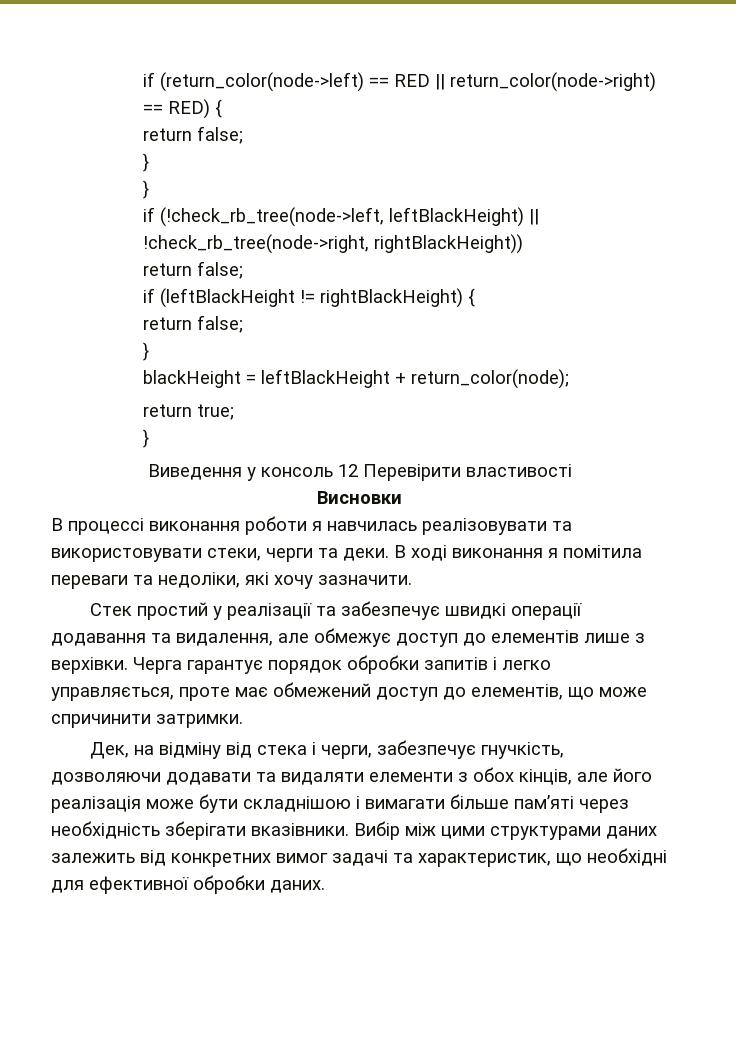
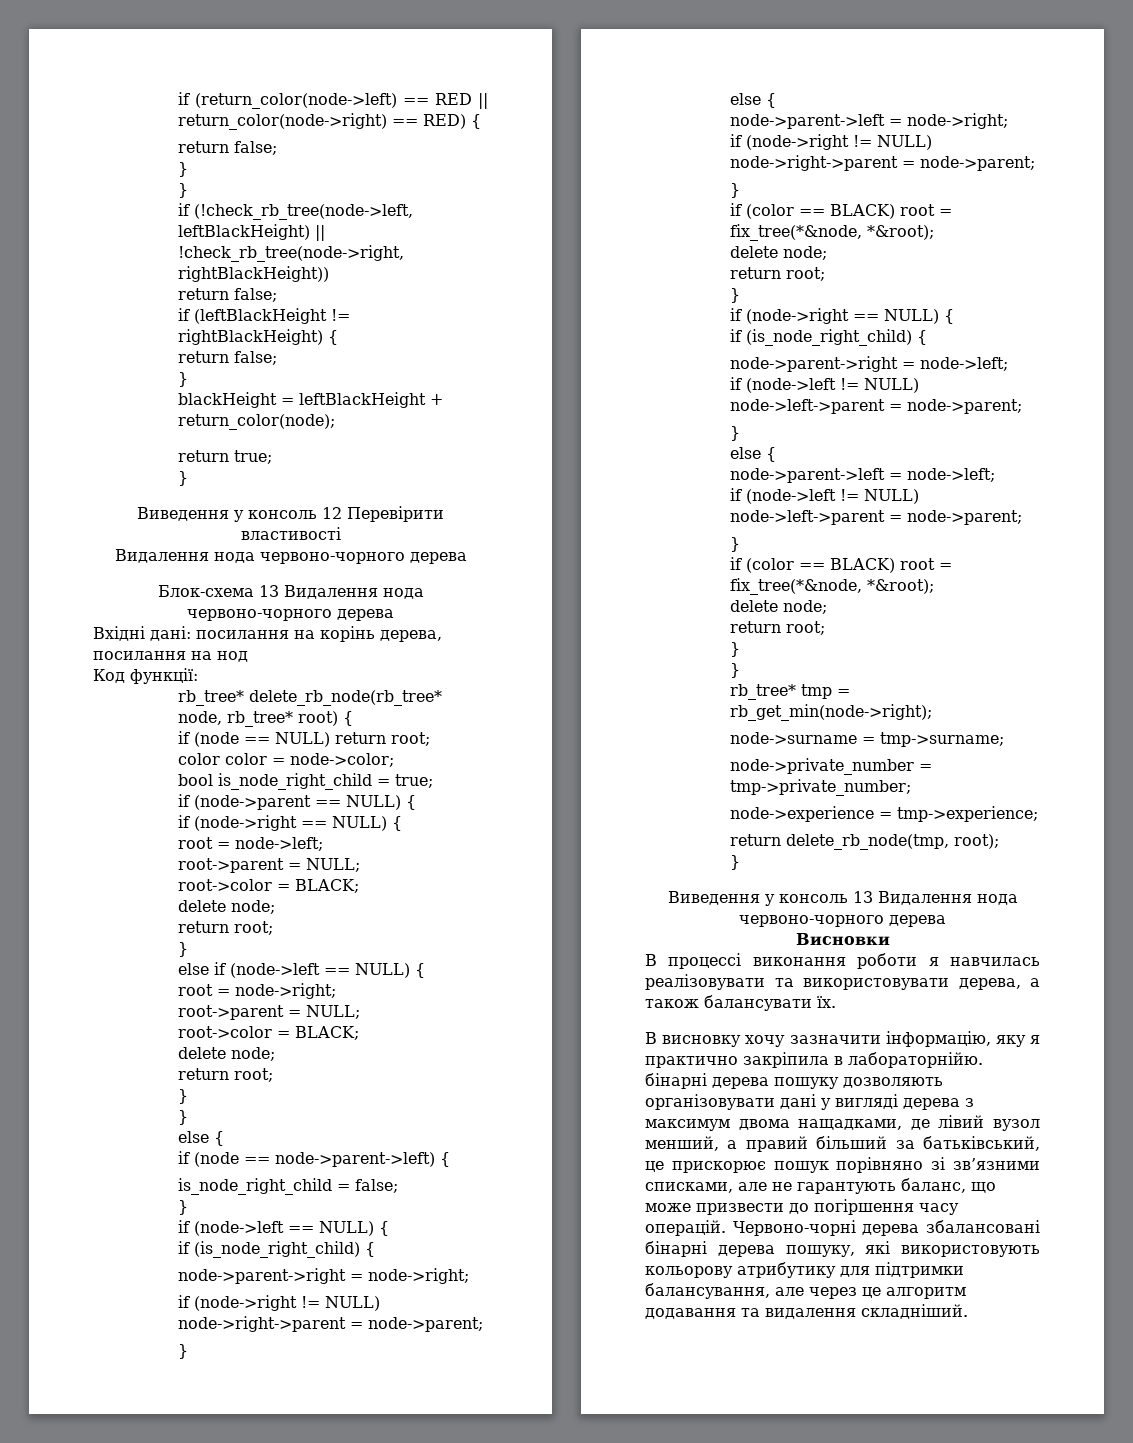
  Виведення у консоль 12 Перевірити властивості
+ Видалення нода червоно-чорного дерева
+ Блок-схема 13 Видалення нода червоно-чорного дерева
+ Вхідні дані: посилання на корінь дерева, посилання на нод
+ Код функції:
+ rb_tree* delete_rb_node(rb_tree* node, rb_tree* root) {
+ if (node == NULL) return root;
+ color color = node->color;
+ bool is_node_right_child = true;
+ if (node->parent == NULL) {
+ if (node->right == NULL) {
+ root = node->left;
+ root->parent = NULL;
+ root->color = BLACK;
+ delete node;
+ return root;
+ }
+ else if (node->left == NULL) {
+ root = node->right;
+ root->parent = NULL;
+ root->color = BLACK;
+ delete node;
+ return root;
+ }
+ }
+ else {
+ if (node == node->parent->left) {
+ is_node_right_child = false;
+ }
+ if (node->left == NULL) {
+ if (is_node_right_child) {
+ node->parent->right = node->right;
+ if (node->right != NULL) node->right->parent = node->parent;
+ }
+ else {
+ node->parent->left = node->right;
+ if (node->right != NULL) node->right->parent = node->parent;
+ }
+ if (color == BLACK) root = fix_tree(*&node, *&root);
+ delete node;
+ return root;
+ }
+ if (node->right == NULL) {
+ if (is_node_right_child) {
+ node->parent->right = node->left;
+ if (node->left != NULL) node->left->parent = node->parent;
+ }
+ else {
+ node->parent->left = node->left;
+ if (node->left != NULL) node->left->parent = node->parent;
+ }
+ if (color == BLACK) root = fix_tree(*&node, *&root);
+ delete node;
+ return root;
+ }
+ }
+ rb_tree* tmp = rb_get_min(node->right);
+ node->surname = tmp->surname;
+ node->private_number = tmp->private_number;
+ node->experience = tmp->experience;
+ return delete_rb_node(tmp, root);
+ }
+ Виведення у консоль 13 Видалення нода червоно-чорного дерева
- В процессі виконання роботи я навчилась реалізовувати та використовувати стеки, черги та деки. В ході виконання я помітила переваги та недоліки, які хочу зазначити.
- Стек простий у реалізації та забезпечує швидкі операції додавання та видалення, але обмежує доступ до елементів лише з верхівки. Черга гарантує порядок обробки запитів і легко управляється, проте має обмежений доступ до елементів, що може спричинити затримки.
- Дек, на відміну від стека і черги, забезпечує гнучкість, дозволяючи додавати та видаляти елементи з обох кінців, але його реалізація може бути складнішою і вимагати більше пам’яті через необхідність зберігати вказівники. Вибір між цими структурами даних залежить від конкретних вимог задачі та характеристик, що необхідні для ефективної обробки даних.
+ В процессі виконання роботи я навчилась реалізовувати та використовувати дерева, а також балансувати їх.
+ В висновку хочу зазначити інформацію, яку я практично закріпила в лабораторнійю. бінарні дерева пошуку дозволяють організовувати дані у вигляді дерева з максимум двома нащадками, де лівий вузол менший, а правий більший за батьківський, це прискорює пошук порівняно зі зв’язними списками, але не гарантують баланс, що може призвести до погіршення часу операцій. Червоно-чорні дерева збалансовані бінарні дерева пошуку, які використовують кольорову атрибутику для підтримки балансування, але через це алгоритм додавання та видалення складніший.

